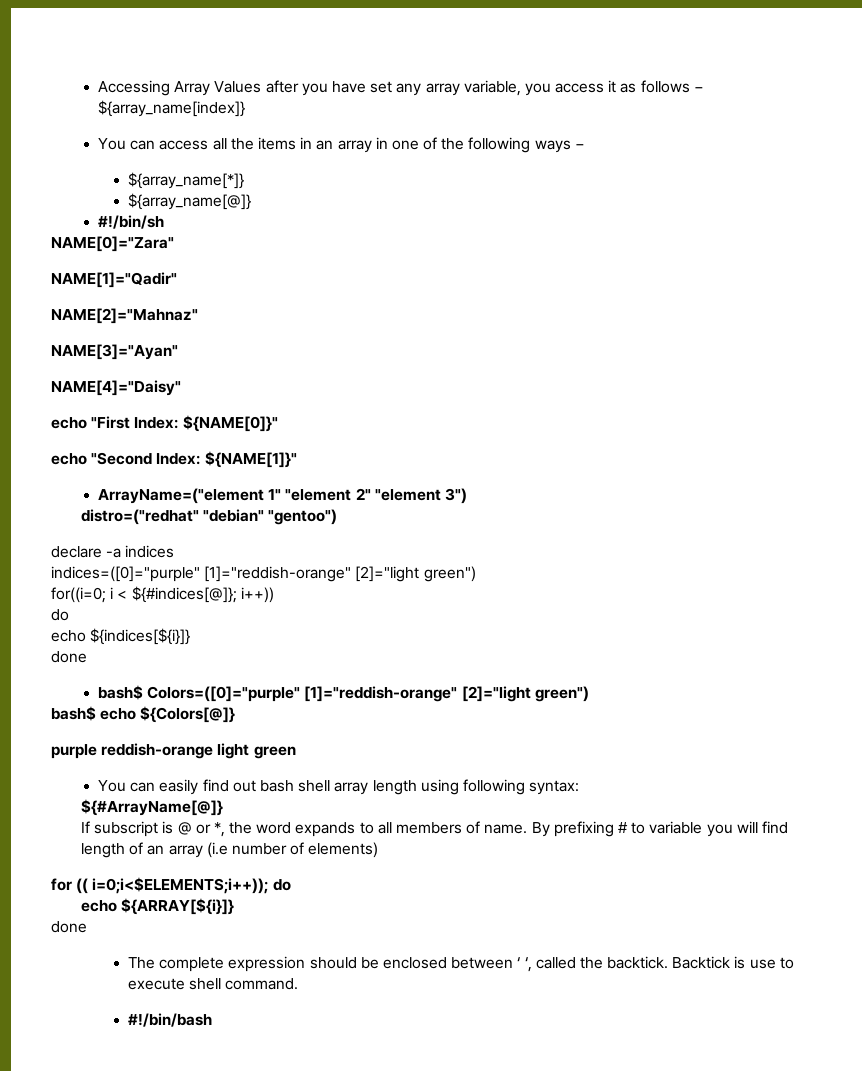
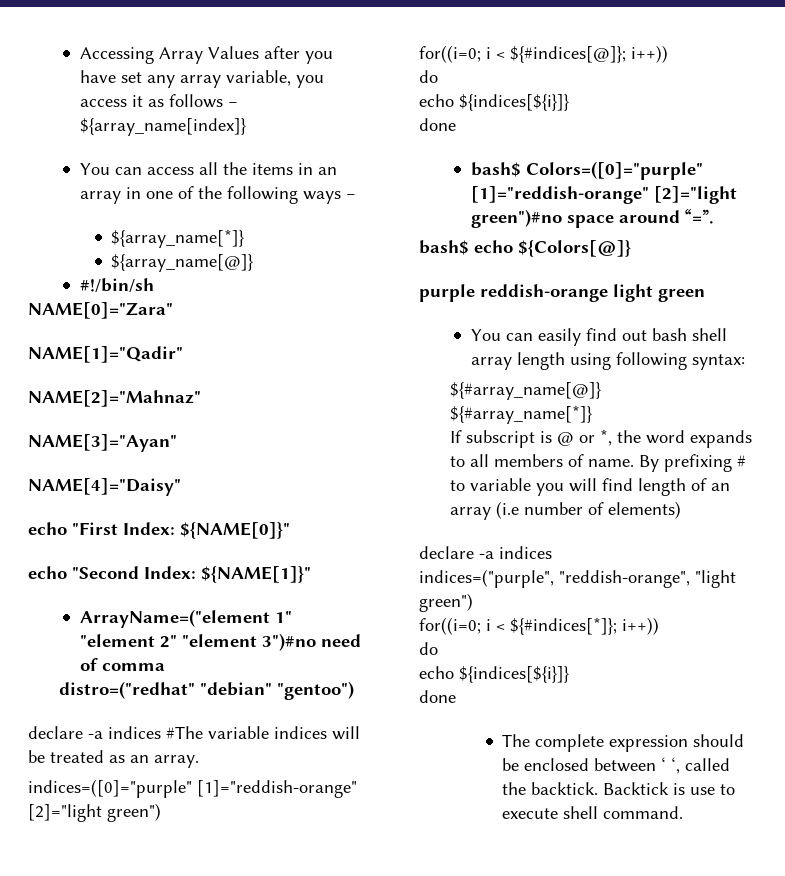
- ArrayName=("element 1" "element 2" "element 3")
+ ArrayName=("element 1" "element 2" "element 3")#no need of comma
- declare -a indices
+ declare -a indices #The variable indices will be treated as an array.
- bash$ Colors=([0]="purple" [1]="reddish-orange" [2]="light green")
+ bash$ Colors=([0]="purple" [1]="reddish-orange" [2]="light green")#no space around “=”.
- ${#ArrayName[@]}
+ ${#array_name[@]}
+ ${#array_name[*]}
  By prefixing # to variable you will find length of an array (i.e number of elements)
- for (( i=0;i<$ELEMENTS;i++)); do
- echo ${ARRAY[${i}]}
+ declare -a indices
+ indices=("purple", "reddish-orange", "light green")
+ for((i=0; i < ${#indices[*]}; i++))
+ do
+ echo ${indices[${i}]}
- #!/bin/bash

